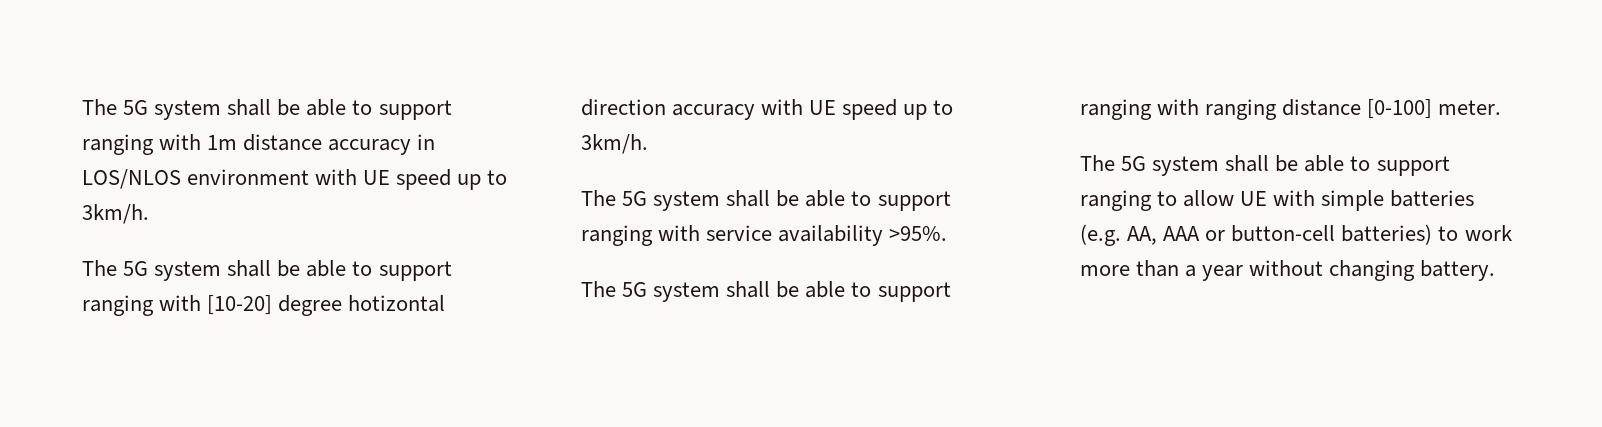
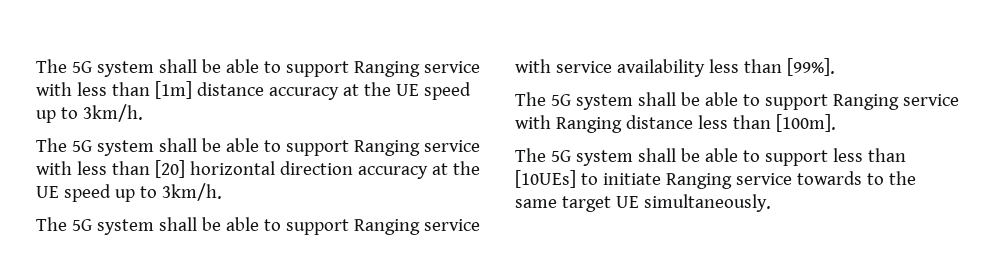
- The 5G system shall be able to support ranging with 1m distance accuracy in LOS/NLOS environment with UE speed up to 3km/h.
+ The 5G system shall be able to support Ranging service with less than [1m] distance accuracy at the UE speed up to 3km/h.
- The 5G system shall be able to support ranging with [10-20] degree hotizontal direction accuracy with UE speed up to 3km/h.
+ The 5G system shall be able to support Ranging service with less than [20] horizontal direction accuracy at the UE speed up to 3km/h.
- The 5G system shall be able to support ranging with service availability >95%.
- The 5G system shall be able to support ranging with ranging distance [0-100] meter.
- The 5G system shall be able to support ranging to allow UE with simple batteries (e.g. AA, AAA or button-cell batteries) to work more than a year without changing battery.
+ The 5G system shall be able to support Ranging service with service availability less than [99%].
+ The 5G system shall be able to support Ranging service with Ranging distance less than [100m].
+ The 5G system shall be able to support less than [10UEs] to initiate Ranging service towards to the same target UE simultaneously.

